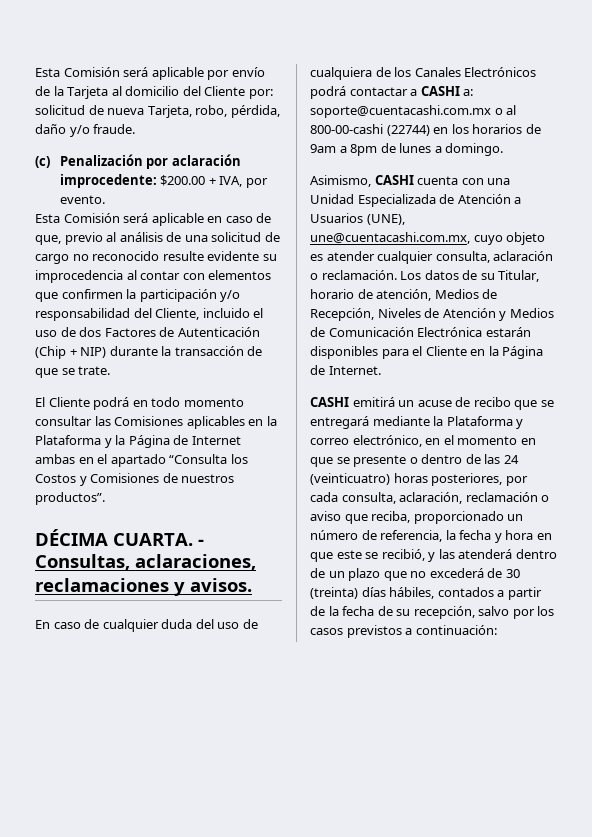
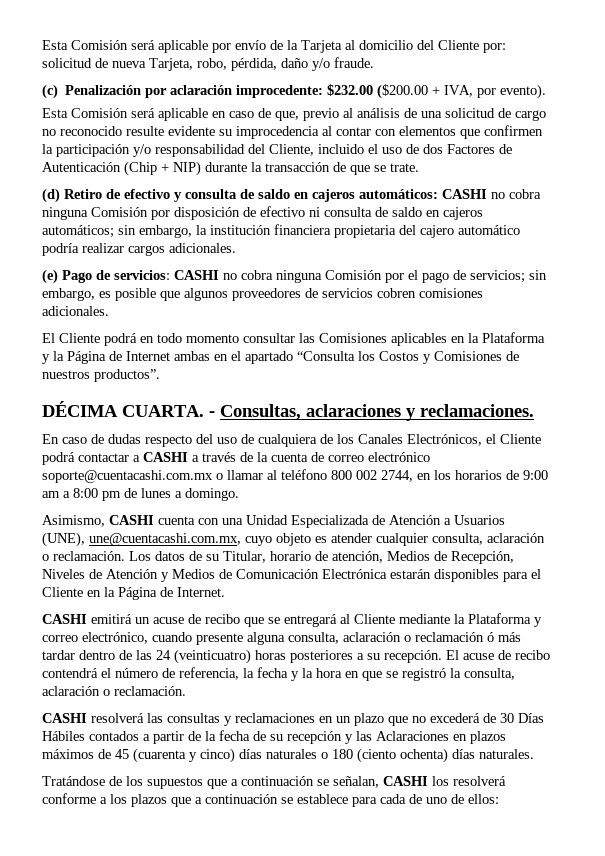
- (c) Penalización por aclaración improcedente: $200.00 + IVA, por evento.
+ (c) Penalización por aclaración improcedente: $232.00 ($200.00 + IVA, por evento).
+ (d) Retiro de efectivo y consulta de saldo en cajeros automáticos: CASHI no cobra ninguna Comisión por disposición de efectivo ni consulta de saldo en cajeros automáticos; sin embargo, la institución financiera propietaria del cajero automático podría realizar cargos adicionales.
+ (e) Pago de servicios: CASHI no cobra ninguna Comisión por el pago de servicios; sin embargo, es posible que algunos proveedores de servicios cobren comisiones adicionales.
- - Consultas, aclaraciones, reclamaciones y avisos.
+ - Consultas, aclaraciones y reclamaciones.
- En caso de cualquier duda del uso de cualquiera de los Canales Electrónicos podrá contactar a CASHI a: soporte@cuentacashi.com.mx o al 800-00-cashi (22744) en los horarios de 9am a 8pm de lunes a domingo.
+ En caso de dudas respecto del uso de cualquiera de los Canales Electrónicos, el Cliente podrá contactar a CASHI a través de la cuenta de correo electrónico soporte@cuentacashi.com.mx o llamar al teléfono 800 002 2744, en los horarios de 9:00 am a 8:00 pm de lunes a domingo.
- CASHI emitirá un acuse de recibo que se entregará mediante la Plataforma y correo electrónico, en el momento en que se presente o dentro de las 24 (veinticuatro) horas posteriores, por cada consulta, aclaración, reclamación o aviso que reciba, proporcionado un número de referencia, la fecha y hora en que este se recibió, y las atenderá dentro de un plazo que no excederá de 30 (treinta) días hábiles, contados a partir de la fecha de su recepción, salvo por los casos previstos a continuación:
+ CASHI emitirá un acuse de recibo que se entregará al Cliente mediante la Plataforma y correo electrónico, cuando presente alguna consulta, aclaración o reclamación ó más tardar dentro de las 24 (veinticuatro) horas posteriores a su recepción. El acuse de recibo contendrá el número de referencia, la fecha y la hora en que se registró la consulta, aclaración o reclamación.
+ CASHI resolverá las consultas y reclamaciones en un plazo que no excederá de 30 Días Hábiles contados a partir de la fecha de su recepción y las Aclaraciones en plazos máximos de 45 (cuarenta y cinco) días naturales o 180 (ciento ochenta) días naturales.
+ Tratándose de los supuestos que a continuación se señalan, CASHI los resolverá conforme a los plazos que a continuación se establece para cada de uno de ellos:

